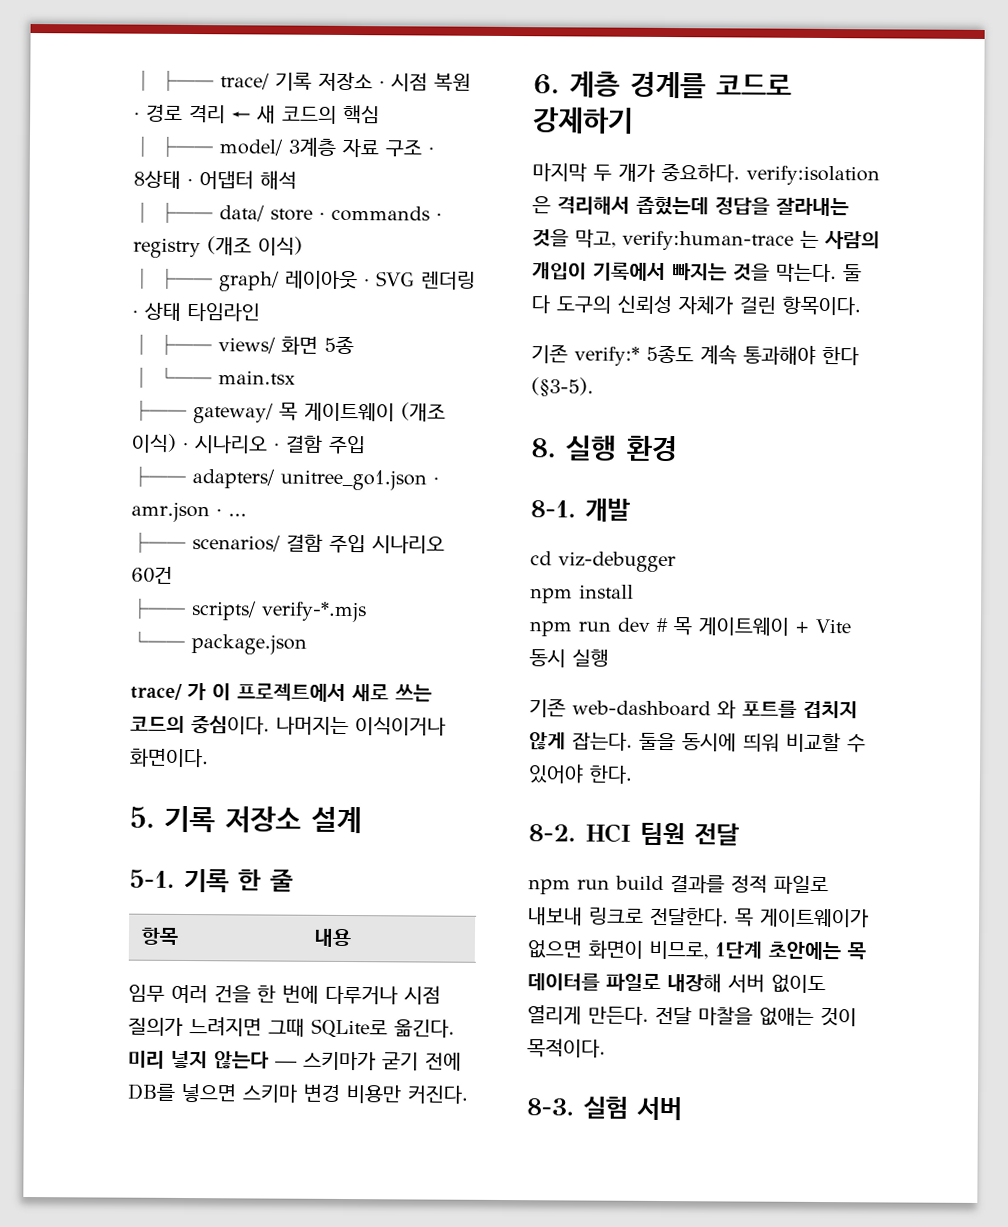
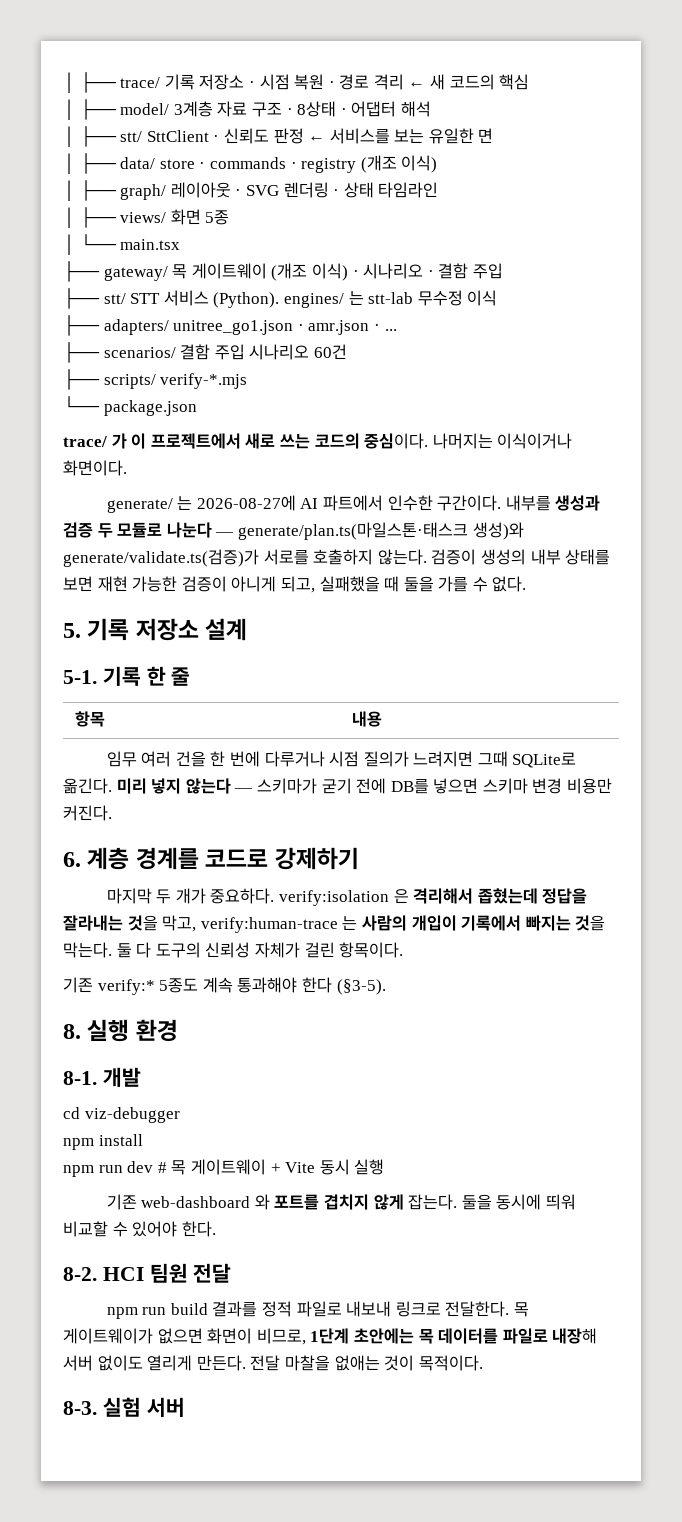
+ │ ├── stt/ SttClient · 신뢰도 판정 ← 서비스를 보는 유일한 면
+ ├── stt/ STT 서비스 (Python). engines/ 는 stt-lab 무수정 이식
+ generate/ 는 2026-08-27에 AI 파트에서 인수한 구간이다. 내부를 생성과 검증 두 모듈로 나눈다 — generate/plan.ts(마일스톤·태스크 생성)와 generate/validate.ts(검증)가 서로를 호출하지 않는다. 검증이 생성의 내부 상태를 보면 재현 가능한 검증이 아니게 되고, 실패했을 때 둘을 가를 수 없다.

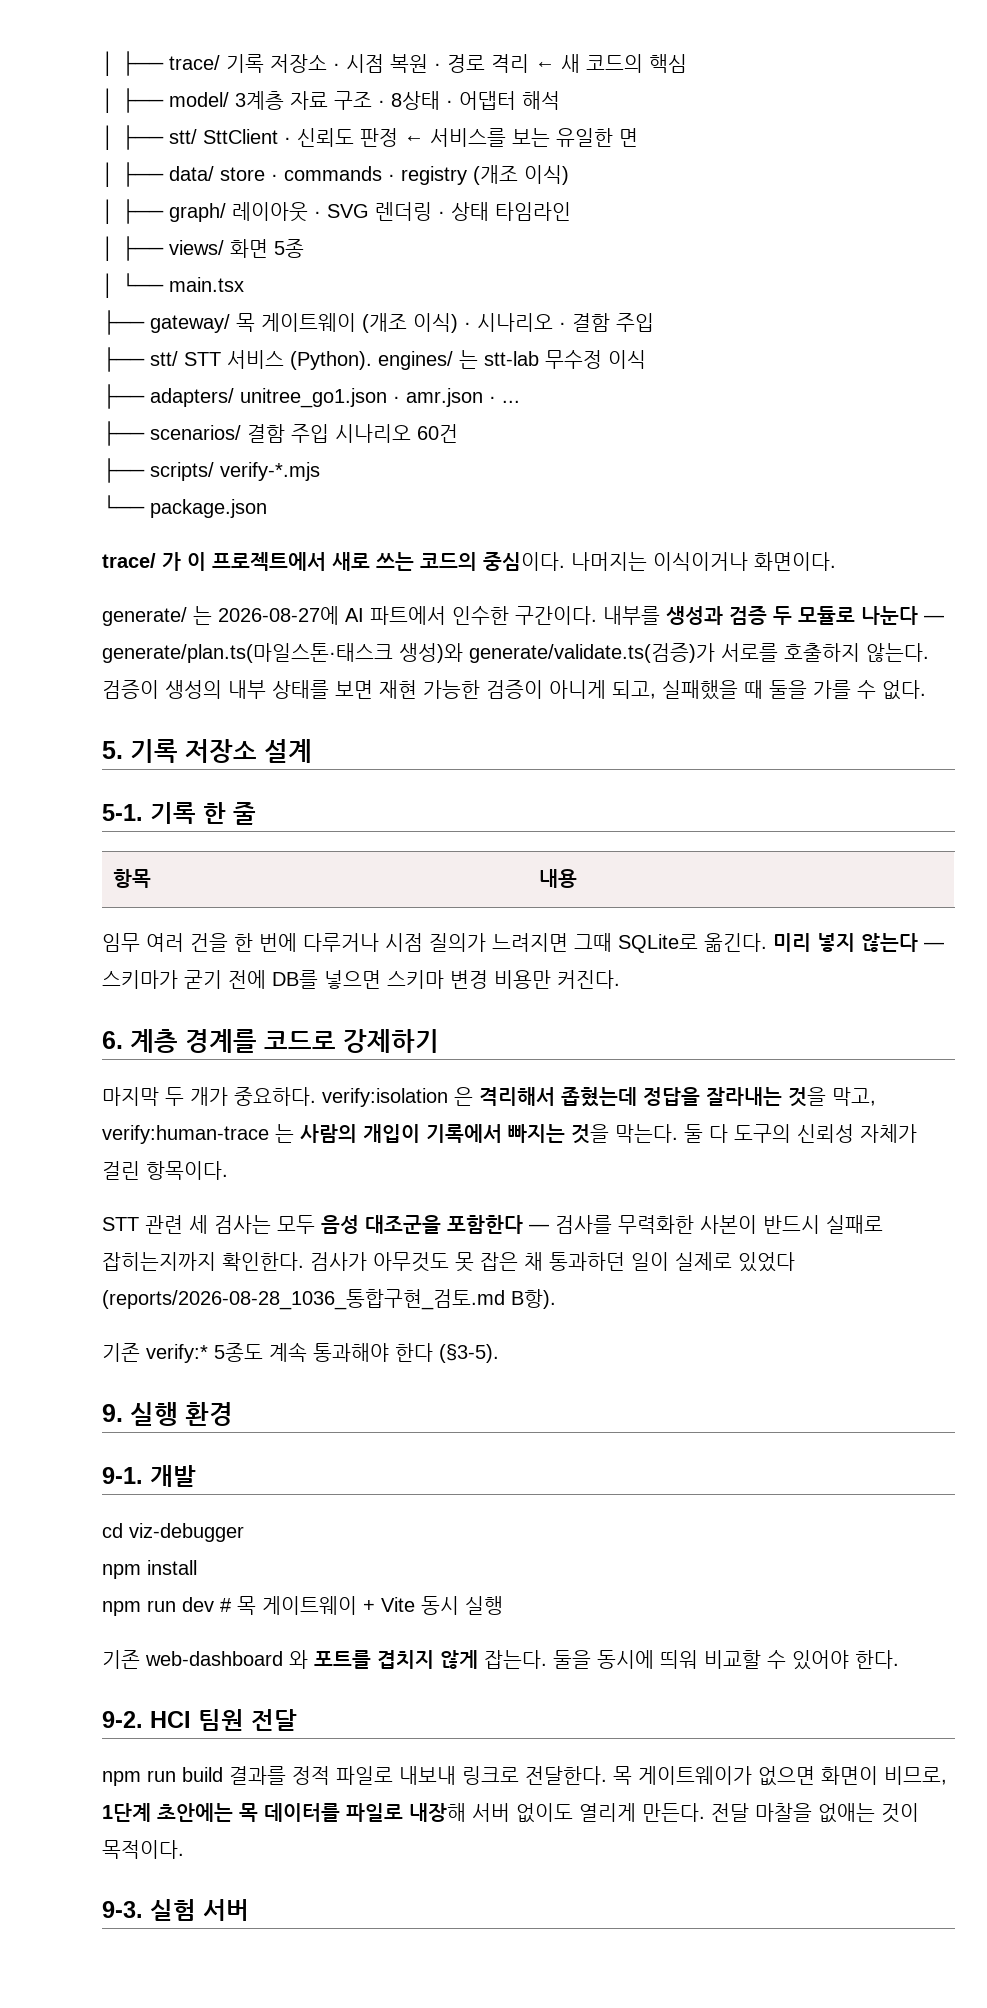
+ STT 관련 세 검사는 모두 음성 대조군을 포함한다 — 검사를 무력화한 사본이 반드시 실패로 잡히는지까지 확인한다. 검사가 아무것도 못 잡은 채 통과하던 일이 실제로 있었다 (reports/2026-08-28_1036_통합구현_검토.md B항).
- 8. 실행 환경
+ 9. 실행 환경
- 8-1.
+ 9-1.
- 8-2.
+ 9-2.
- 8-3.
+ 9-3.

